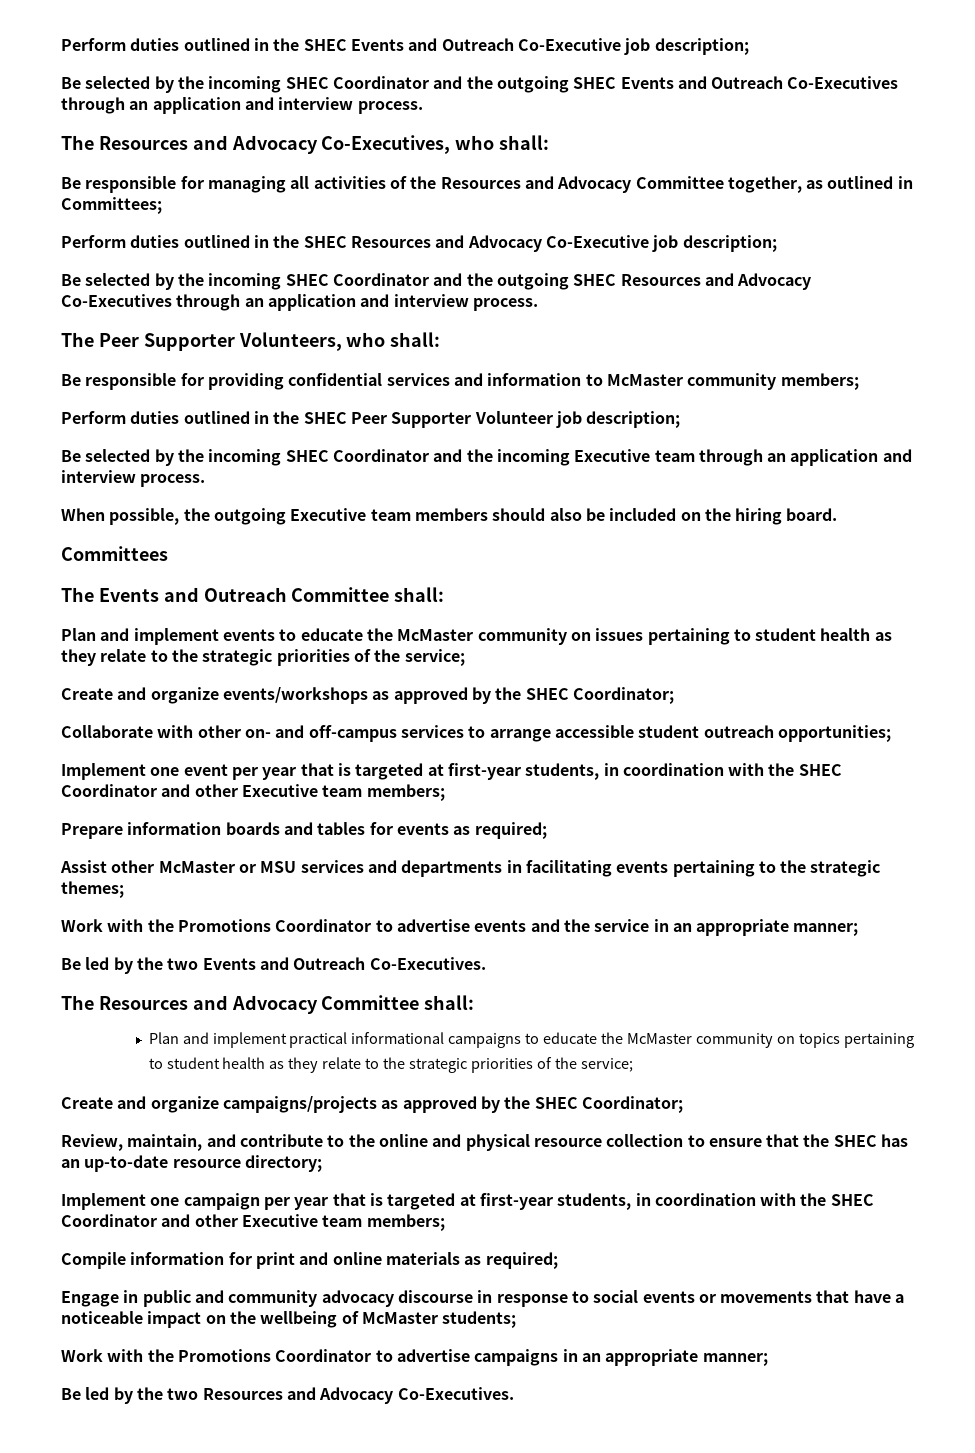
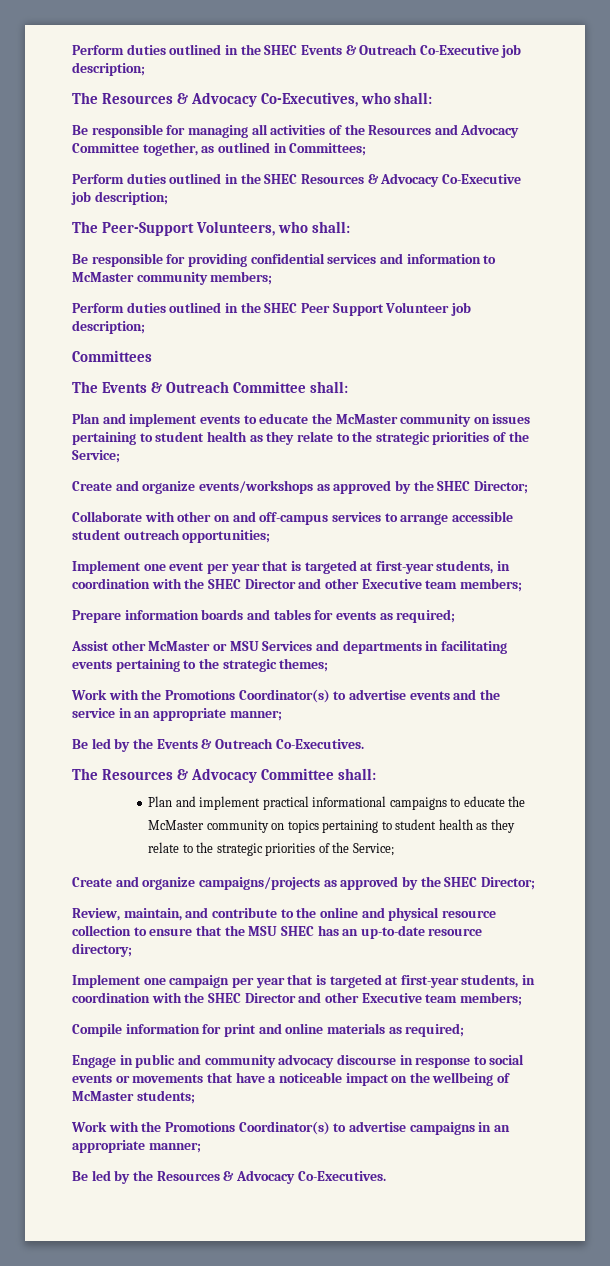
- Perform duties outlined in the SHEC Events and Outreach Co-Executive job description;
+ Perform duties outlined in the SHEC Events & Outreach Co-Executive job description;
- Be selected by the incoming SHEC Coordinator and the outgoing SHEC Events and Outreach Co-Executives through an application and interview process.
- The Resources and Advocacy Co-Executives, who shall:
+ The Resources & Advocacy Co-Executives, who shall:
- Perform duties outlined in the SHEC Resources and Advocacy Co-Executive job description;
+ Perform duties outlined in the SHEC Resources & Advocacy Co-Executive job description;
- Be selected by the incoming SHEC Coordinator and the outgoing SHEC Resources and Advocacy Co-Executives through an application and interview process.
- The Peer Supporter Volunteers, who shall:
+ The Peer-Support Volunteers, who shall:
- Perform duties outlined in the SHEC Peer Supporter Volunteer job description;
+ Perform duties outlined in the SHEC Peer Support Volunteer job description;
- Be selected by the incoming SHEC Coordinator and the incoming Executive team through an application and interview process.
- When possible, the outgoing Executive team members should also be included on the hiring board.
- The Events and Outreach Committee shall:
+ The Events & Outreach Committee shall:
- Plan and implement events to educate the McMaster community on issues pertaining to student health as they relate to the strategic priorities of the service;
+ Plan and implement events to educate the McMaster community on issues pertaining to student health as they relate to the strategic priorities of the Service;
- Create and organize events/workshops as approved by the SHEC Coordinator;
+ Create and organize events/workshops as approved by the SHEC Director;
- Collaborate with other on- and off-campus services to arrange accessible student outreach opportunities;
+ Collaborate with other on and off-campus services to arrange accessible student outreach opportunities;
- Implement one event per year that is targeted at first-year students, in coordination with the SHEC Coordinator and other Executive team members;
+ Implement one event per year that is targeted at first-year students, in coordination with the SHEC Director and other Executive team members;
- Assist other McMaster or MSU services and departments in facilitating events pertaining to the strategic themes;
+ Assist other McMaster or MSU Services and departments in facilitating events pertaining to the strategic themes;
- Work with the Promotions Coordinator to advertise events and the service in an appropriate manner;
+ Work with the Promotions Coordinator(s) to advertise events and the service in an appropriate manner;
- Be led by the two Events and Outreach Co-Executives.
+ Be led by the Events & Outreach Co-Executives.
- The Resources and Advocacy Committee shall:
+ The Resources & Advocacy Committee shall:
- Plan and implement practical informational campaigns to educate the McMaster community on topics pertaining to student health as they relate to the strategic priorities of the service;
+ Plan and implement practical informational campaigns to educate the McMaster community on topics pertaining to student health as they relate to the strategic priorities of the Service;
- Create and organize campaigns/projects as approved by the SHEC Coordinator;
+ Create and organize campaigns/projects as approved by the SHEC Director;
- Review, maintain, and contribute to the online and physical resource collection to ensure that the SHEC has an up-to-date resource directory;
+ Review, maintain, and contribute to the online and physical resource collection to ensure that the MSU SHEC has an up-to-date resource directory;
- Implement one campaign per year that is targeted at first-year students, in coordination with the SHEC Coordinator and other Executive team members;
+ Implement one campaign per year that is targeted at first-year students, in coordination with the SHEC Director and other Executive team members;
- Work with the Promotions Coordinator to advertise campaigns in an appropriate manner;
+ Work with the Promotions Coordinator(s) to advertise campaigns in an appropriate manner;
- Be led by the two Resources and Advocacy Co-Executives.
+ Be led by the Resources & Advocacy Co-Executives.

